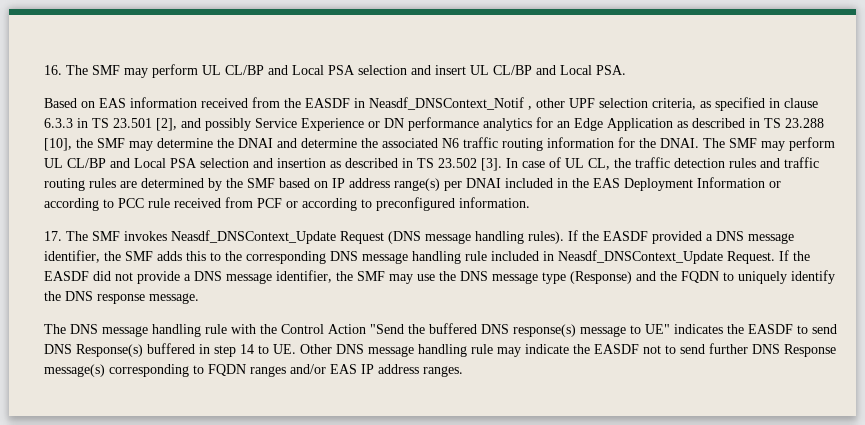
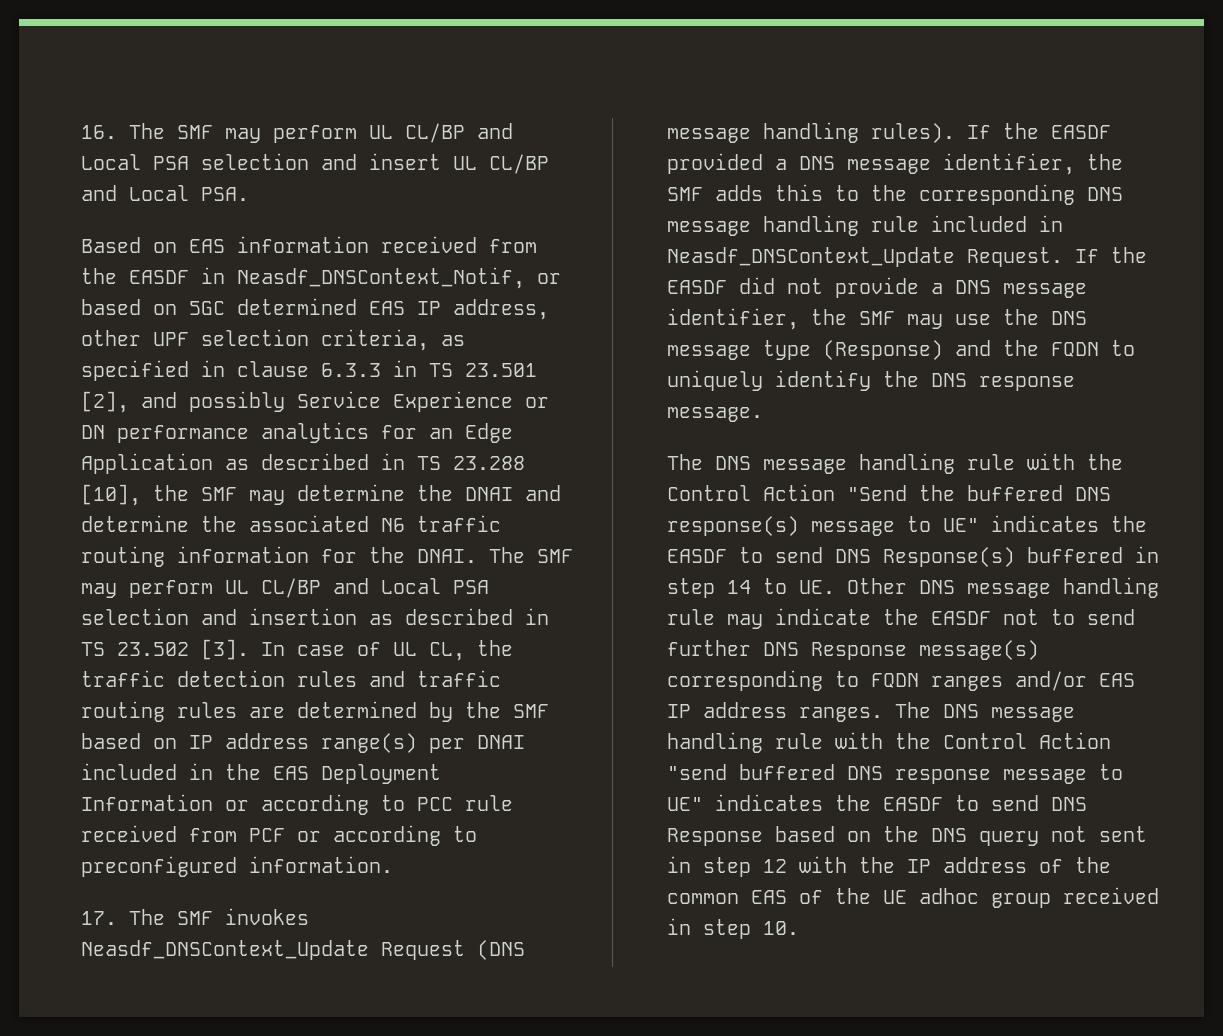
- Based on EAS information received from the EASDF in Neasdf_DNSContext_Notif , other UPF selection criteria, as specified in clause 6.3.3 in TS 23.501 [2], and possibly Service Experience or DN performance analytics for an Edge Application as described in TS 23.288 [10], the SMF may determine the DNAI and determine the associated N6 traffic routing information for the DNAI.
+ Based on EAS information received from the EASDF in Neasdf_DNSContext_Notif, or based on 5GC determined EAS IP address, other UPF selection criteria, as specified in clause 6.3.3 in TS 23.501 [2], and possibly Service Experience or DN performance analytics for an Edge Application as described in TS 23.288 [10], the SMF may determine the DNAI and determine the associated N6 traffic routing information for the DNAI.
+ The DNS message handling rule with the Control Action "send buffered DNS response message to UE" indicates the EASDF to send DNS Response based on the DNS query not sent in step 12 with the IP address of the common EAS of the UE adhoc group received in step 10.

